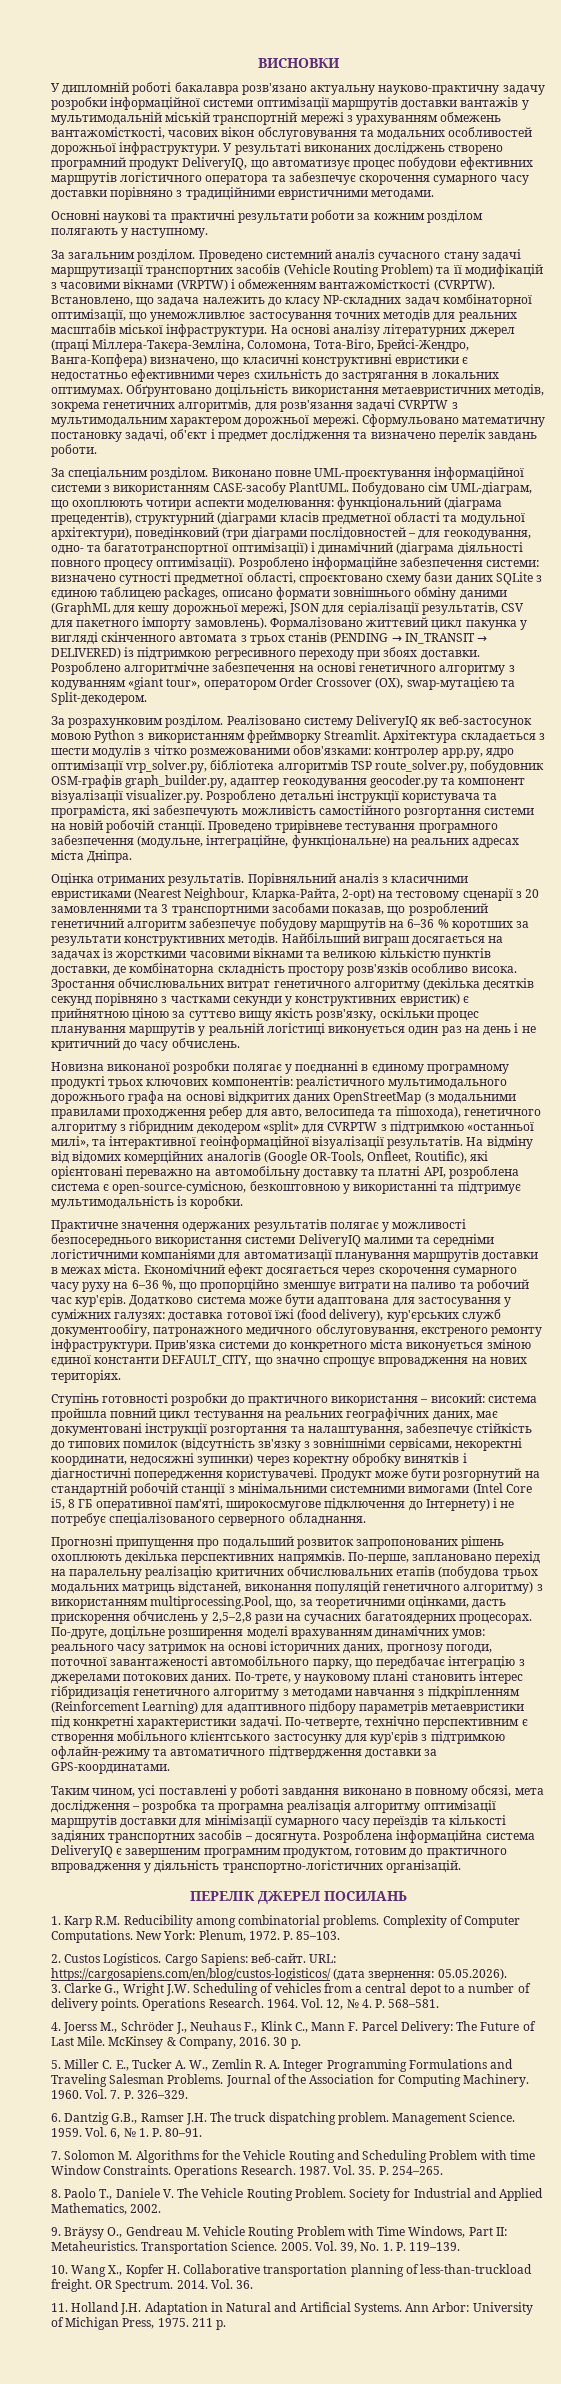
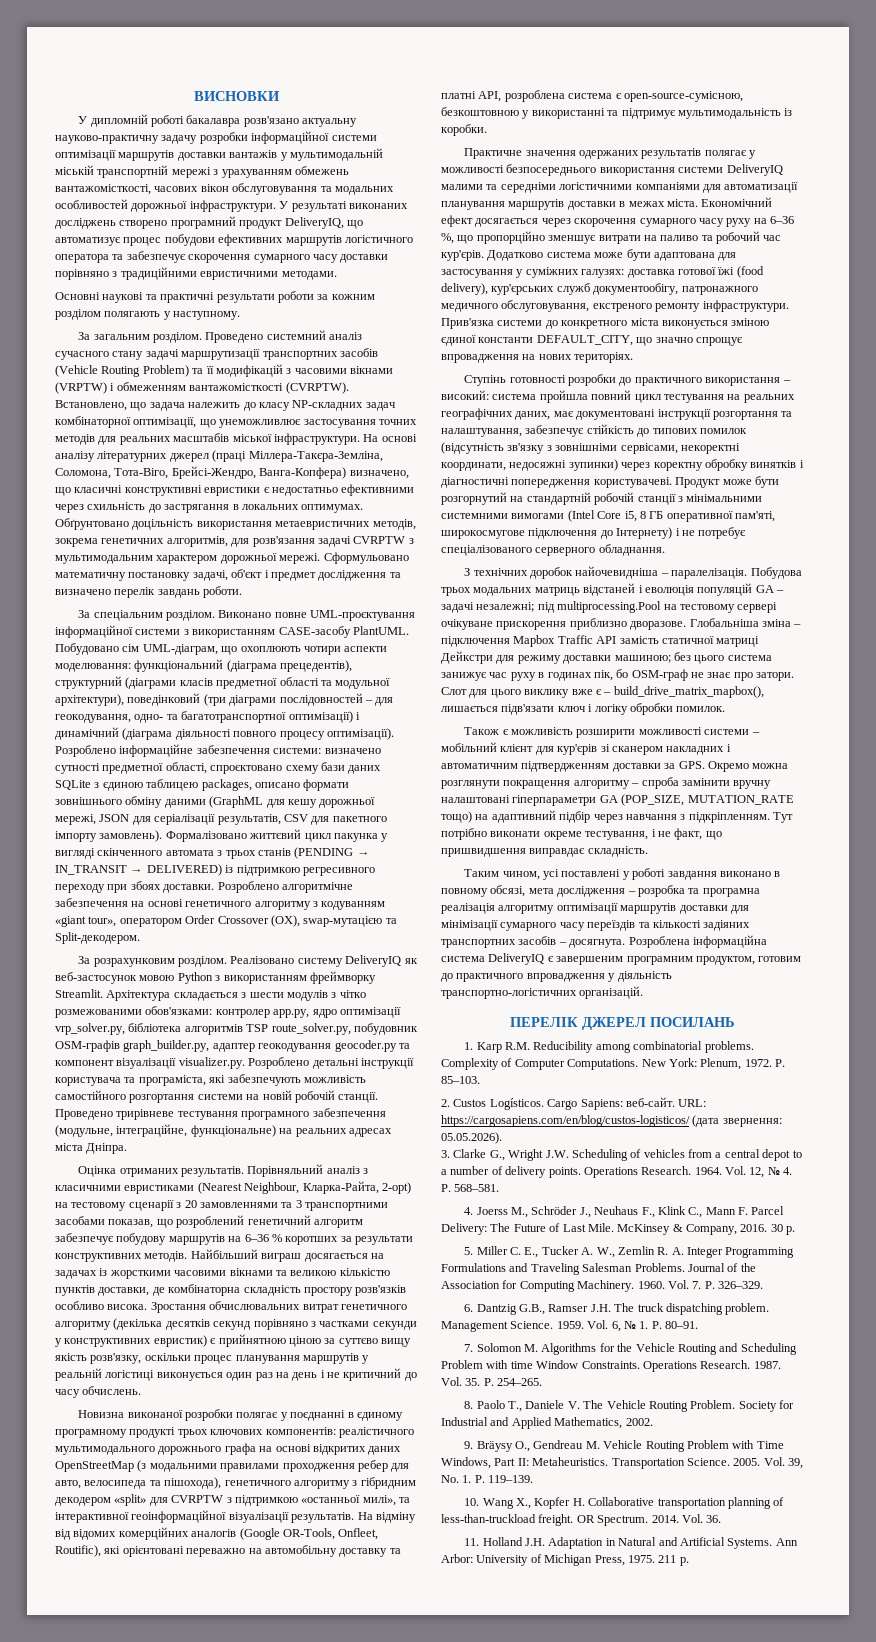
- Прогнозні припущення про подальший розвиток запропонованих рішень охоплюють декілька перспективних напрямків. По-перше, заплановано перехід на паралельну реалізацію критичних обчислювальних етапів (побудова трьох модальних матриць відстаней, виконання популяцій генетичного алгоритму) з використанням multiprocessing.Pool, що, за теоретичними оцінками, дасть прискорення обчислень у 2,5–2,8 рази на сучасних багатоядерних процесорах. По-друге, доцільне розширення моделі врахуванням динамічних умов: реального часу затримок на основі історичних даних, прогнозу погоди, поточної завантаженості автомобільного парку, що передбачає інтеграцію з джерелами потокових даних. По-третє, у науковому плані становить інтерес гібридизація генетичного алгоритму з методами навчання з підкріпленням (Reinforcement Learning) для адаптивного підбору параметрів метаевристики під конкретні характеристики задачі. По-четверте, технічно перспективним є створення мобільного клієнтського застосунку для кур'єрів з підтримкою офлайн-режиму та автоматичного підтвердження доставки за GPS-координатами.
+ З технічних доробок найочевидніша – паралелізація. Побудова трьох модальних матриць відстаней і еволюція популяцій GA – задачі незалежні; під multiprocessing.Pool на тестовому сервері очікуване прискорення приблизно дворазове. Глобальніша зміна – підключення Mapbox Traffic API замість статичної матриці Дейкстри для режиму доставки машиною; без цього система занижує час руху в годинах пік, бо OSM-граф не знає про затори. Слот для цього виклику вже є – build_drive_matrix_mapbox(), лишається підв'язати ключ і логіку обробки помилок.
+ Також є можливість розширити можливості системи – мобільний клієнт для кур'єрів зі сканером накладних і автоматичним підтвердженням доставки за GPS. Окремо можна розглянути покращення алгоритму – спроба замінити вручну налаштовані гіперпараметри GA (POP_SIZE, MUTATION_RATE тощо) на адаптивний підбір через навчання з підкріпленням. Тут потрібно виконати окреме тестування, і не факт, що пришвидшення виправдає складність.

